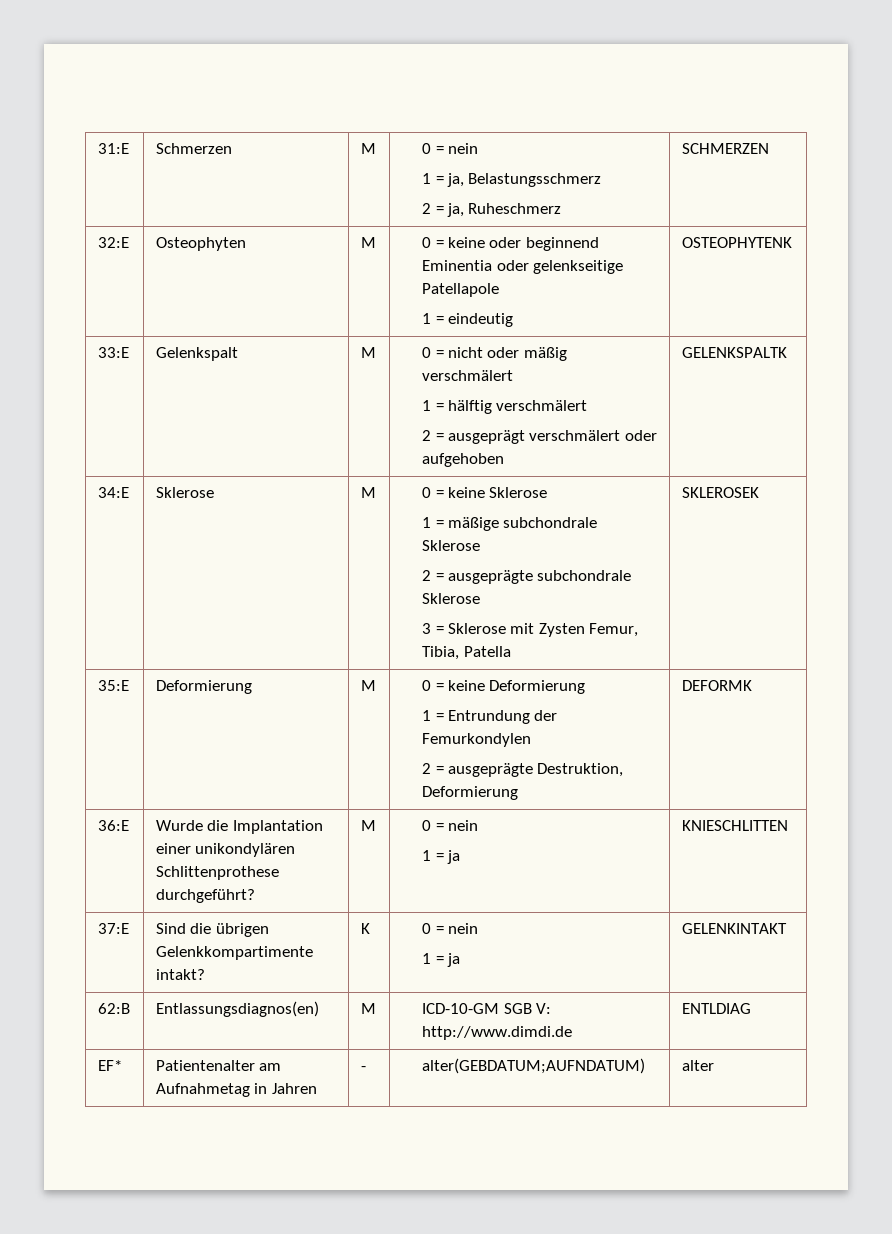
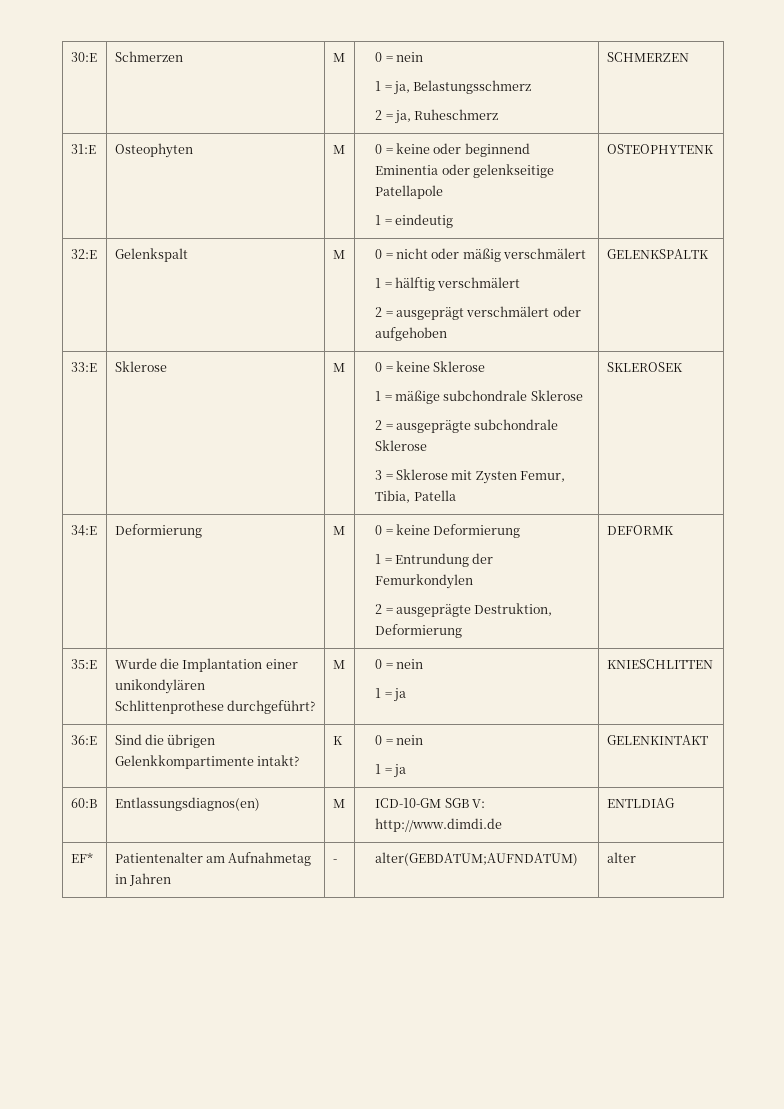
- 31:E | Schmerzen | M | 0 = nein
+ 30:E | Schmerzen | M | 0 = nein
- 32:E | Osteophyten | M | 0 = keine oder beginnend Eminentia oder gelenkseitige Patellapole
+ 31:E | Osteophyten | M | 0 = keine oder beginnend Eminentia oder gelenkseitige Patellapole
- 33:E | Gelenkspalt | M | 0 = nicht oder mäßig verschmälert
+ 32:E | Gelenkspalt | M | 0 = nicht oder mäßig verschmälert
- 34:E | Sklerose | M | 0 = keine Sklerose
+ 33:E | Sklerose | M | 0 = keine Sklerose
- 35:E | Deformierung | M | 0 = keine Deformierung
+ 34:E | Deformierung | M | 0 = keine Deformierung
- 36:E | Wurde die Implantation einer unikondylären Schlittenprothese durchgeführt? | M | 0 = nein
+ 35:E | Wurde die Implantation einer unikondylären Schlittenprothese durchgeführt? | M | 0 = nein
- 37:E | Sind die übrigen Gelenkkompartimente intakt? | K | 0 = nein
+ 36:E | Sind die übrigen Gelenkkompartimente intakt? | K | 0 = nein
- 62:B | Entlassungsdiagnos(en) | M | ICD-10-GM SGB V: http://www.dimdi.de | ENTLDIAG
+ 60:B | Entlassungsdiagnos(en) | M | ICD-10-GM SGB V: http://www.dimdi.de | ENTLDIAG

